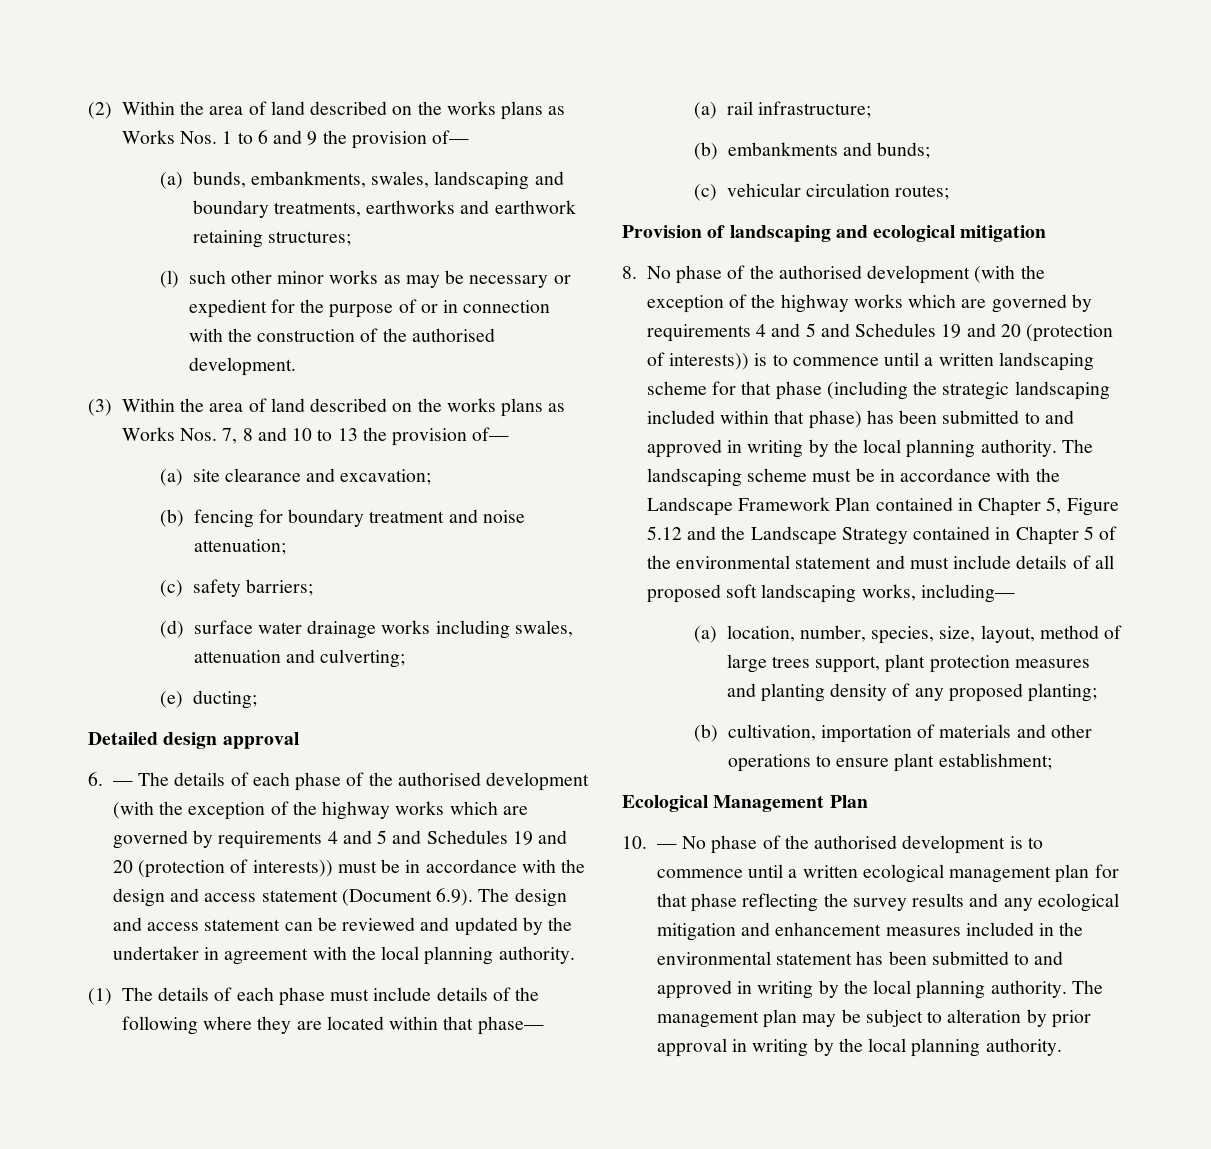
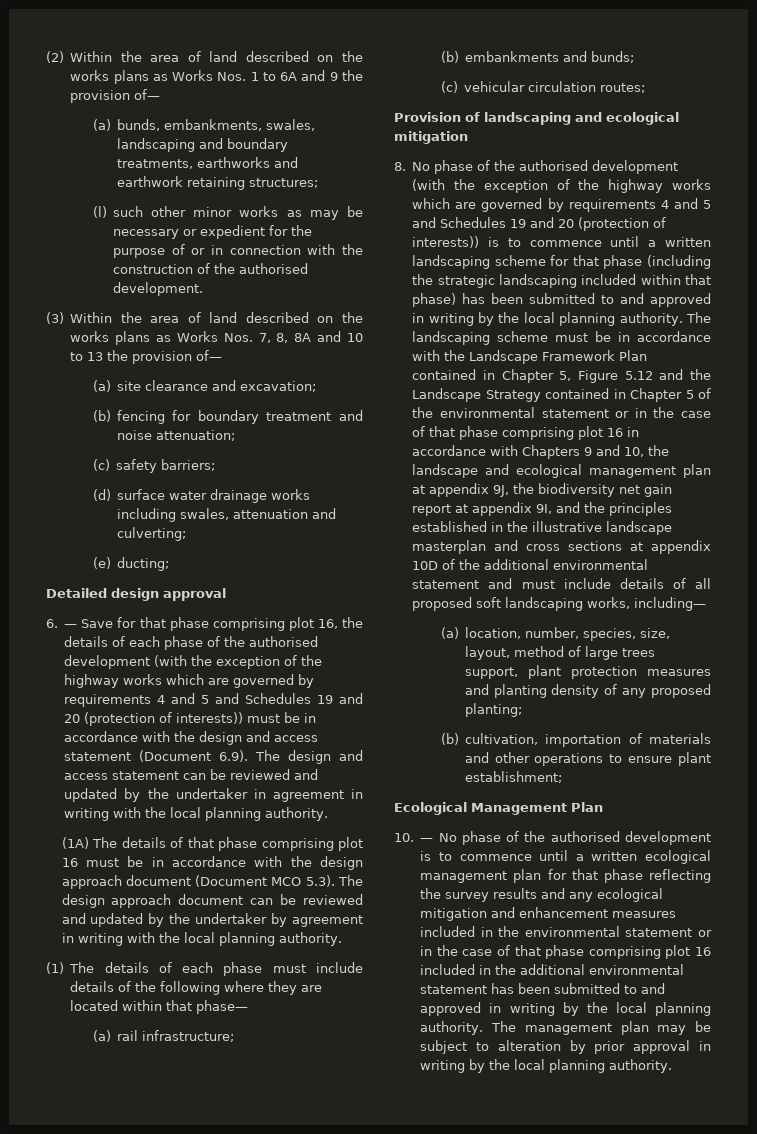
- (2) Within the area of land described on the works plans as Works Nos. 1 to 6 and 9 the provision of—
+ (2) Within the area of land described on the works plans as Works Nos. 1 to 6A and 9 the provision of—
- (3) Within the area of land described on the works plans as Works Nos. 7, 8 and 10 to 13 the provision of—
+ (3) Within the area of land described on the works plans as Works Nos. 7, 8, 8A and 10 to 13 the provision of—
- 6. — The details of each phase of the authorised development (with the exception of the highway works which are governed by requirements 4 and 5 and Schedules 19 and 20 (protection of interests)) must be in accordance with the design and access statement (Document 6.9). The design and access statement can be reviewed and updated by the undertaker in agreement with the local planning authority.
+ 6. — Save for that phase comprising plot 16, the details of each phase of the authorised development (with the exception of the highway works which are governed by requirements 4 and 5 and Schedules 19 and 20 (protection of interests)) must be in accordance with the design and access statement (Document 6.9). The design and access statement can be reviewed and updated by the undertaker in agreement in writing with the local planning authority.
+ (1A) The details of that phase comprising plot 16 must be in accordance with the design approach document (Document MCO 5.3). The design approach document can be reviewed and updated by the undertaker by agreement in writing with the local planning authority.
- The landscaping scheme must be in accordance with the Landscape Framework Plan contained in Chapter 5, Figure 5.12 and the Landscape Strategy contained in Chapter 5 of the environmental statement and must include details of all proposed soft landscaping works, including—
+ The landscaping scheme must be in accordance with the Landscape Framework Plan contained in Chapter 5, Figure 5.12 and the Landscape Strategy contained in Chapter 5 of the environmental statement or in the case of that phase comprising plot 16 in accordance with Chapters 9 and 10, the landscape and ecological management plan at appendix 9J, the biodiversity net gain report at appendix 9I, and the principles established in the illustrative landscape masterplan and cross sections at appendix 10D of the additional environmental statement and must include details of all proposed soft landscaping works, including—
- 10. — No phase of the authorised development is to commence until a written ecological management plan for that phase reflecting the survey results and any ecological mitigation and enhancement measures included in the environmental statement has been submitted to and approved in writing by the local planning authority.
+ 10. — No phase of the authorised development is to commence until a written ecological management plan for that phase reflecting the survey results and any ecological mitigation and enhancement measures included in the environmental statement or in the case of that phase comprising plot 16 included in the additional environmental statement has been submitted to and approved in writing by the local planning authority.

